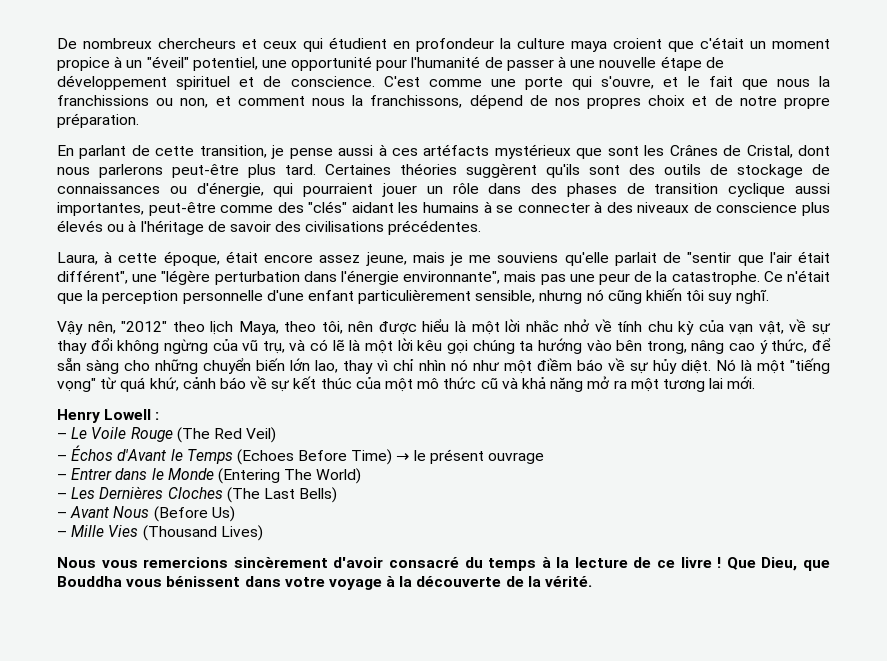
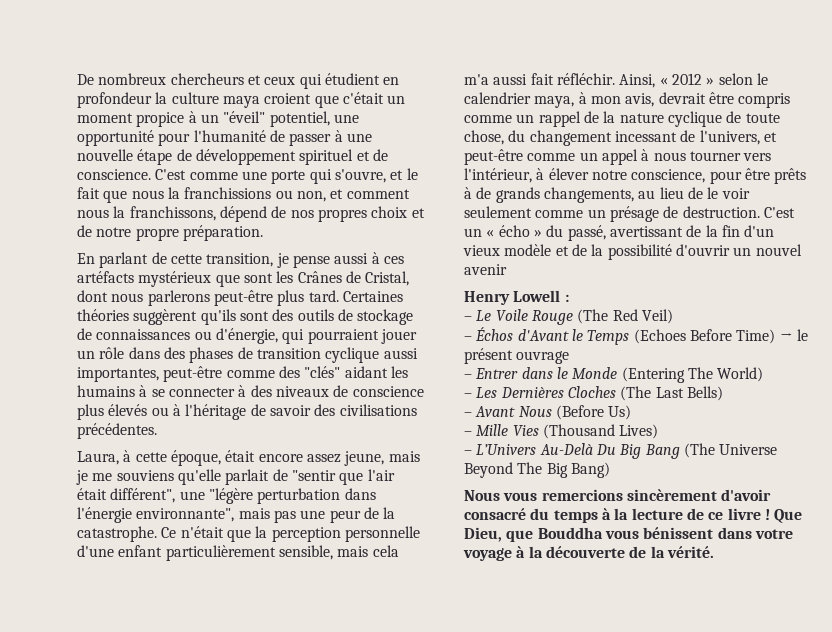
- Ce n'était que la perception personnelle d'une enfant particulièrement sensible, nhưng nó cũng khiến tôi suy nghĩ.
- Vậy nên, "2012" theo lịch Maya, theo tôi, nên được hiểu là một lời nhắc nhở về tính chu kỳ của vạn vật, về sự thay đổi không ngừng của vũ trụ, và có lẽ là một lời kêu gọi chúng ta hướng vào bên trong, nâng cao ý thức, để sẵn sàng cho những chuyển biến lớn lao, thay vì chỉ nhìn nó như một điềm báo về sự hủy diệt. Nó là một "tiếng vọng" từ quá khứ, cảnh báo về sự kết thúc của một mô thức cũ và khả năng mở ra một tương lai mới.
+ Ce n'était que la perception personnelle d'une enfant particulièrement sensible, mais cela m'a aussi fait réfléchir. Ainsi, « 2012 » selon le calendrier maya, à mon avis, devrait être compris comme un rappel de la nature cyclique de toute chose, du changement incessant de l'univers, et peut-être comme un appel à nous tourner vers l'intérieur, à élever notre conscience, pour être prêts à de grands changements, au lieu de le voir seulement comme un présage de destruction. C'est un « écho » du passé, avertissant de la fin d'un vieux modèle et de la possibilité d'ouvrir un nouvel avenir
+ – L’Univers Au-Delà Du Big Bang (The Universe Beyond The Big Bang)

